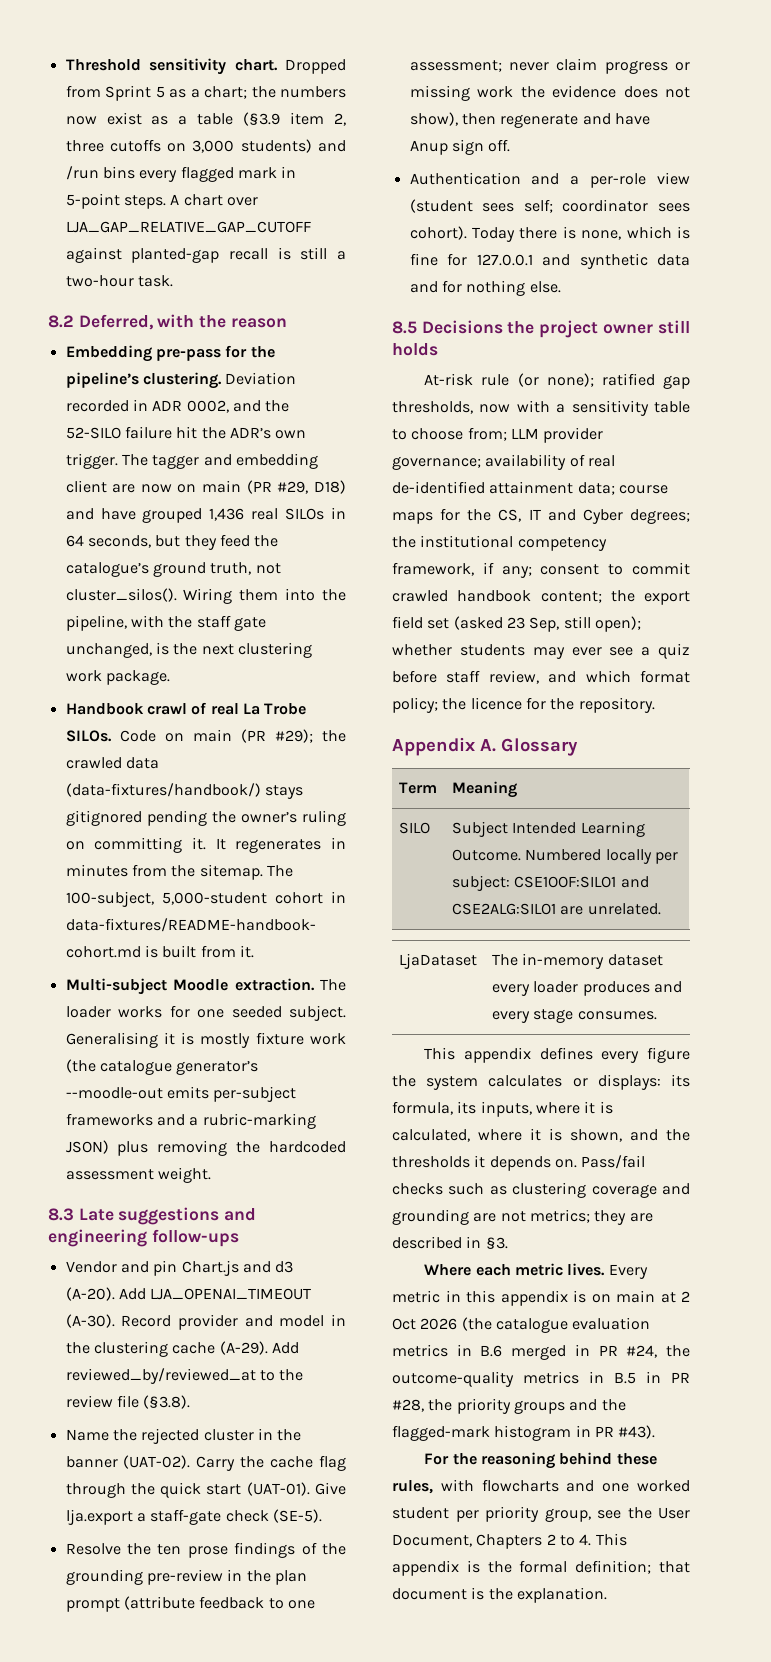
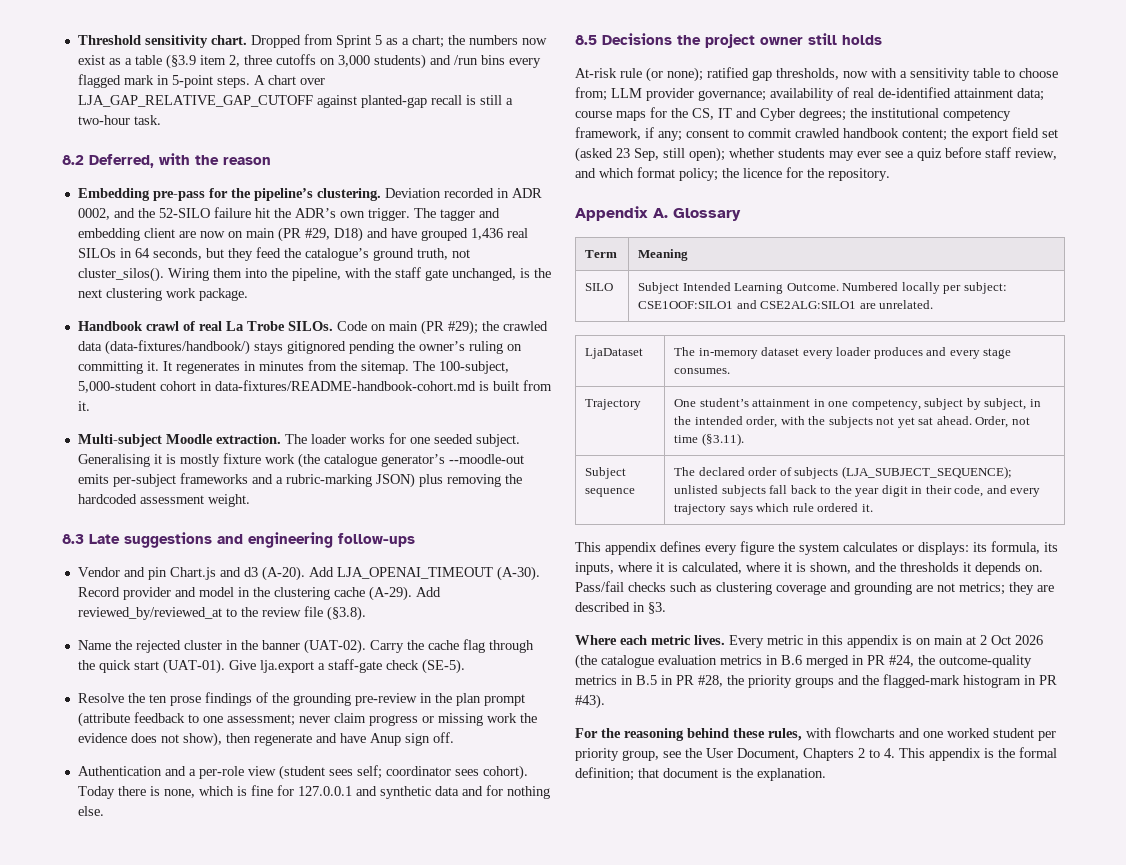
+ Trajectory | One student’s attainment in one competency, subject by subject, in the intended order, with the subjects not yet sat ahead. Order, not time (§3.11).
+ Subject sequence | The declared order of subjects (LJA_SUBJECT_SEQUENCE); unlisted subjects fall back to the year digit in their code, and every trajectory says which rule ordered it.

